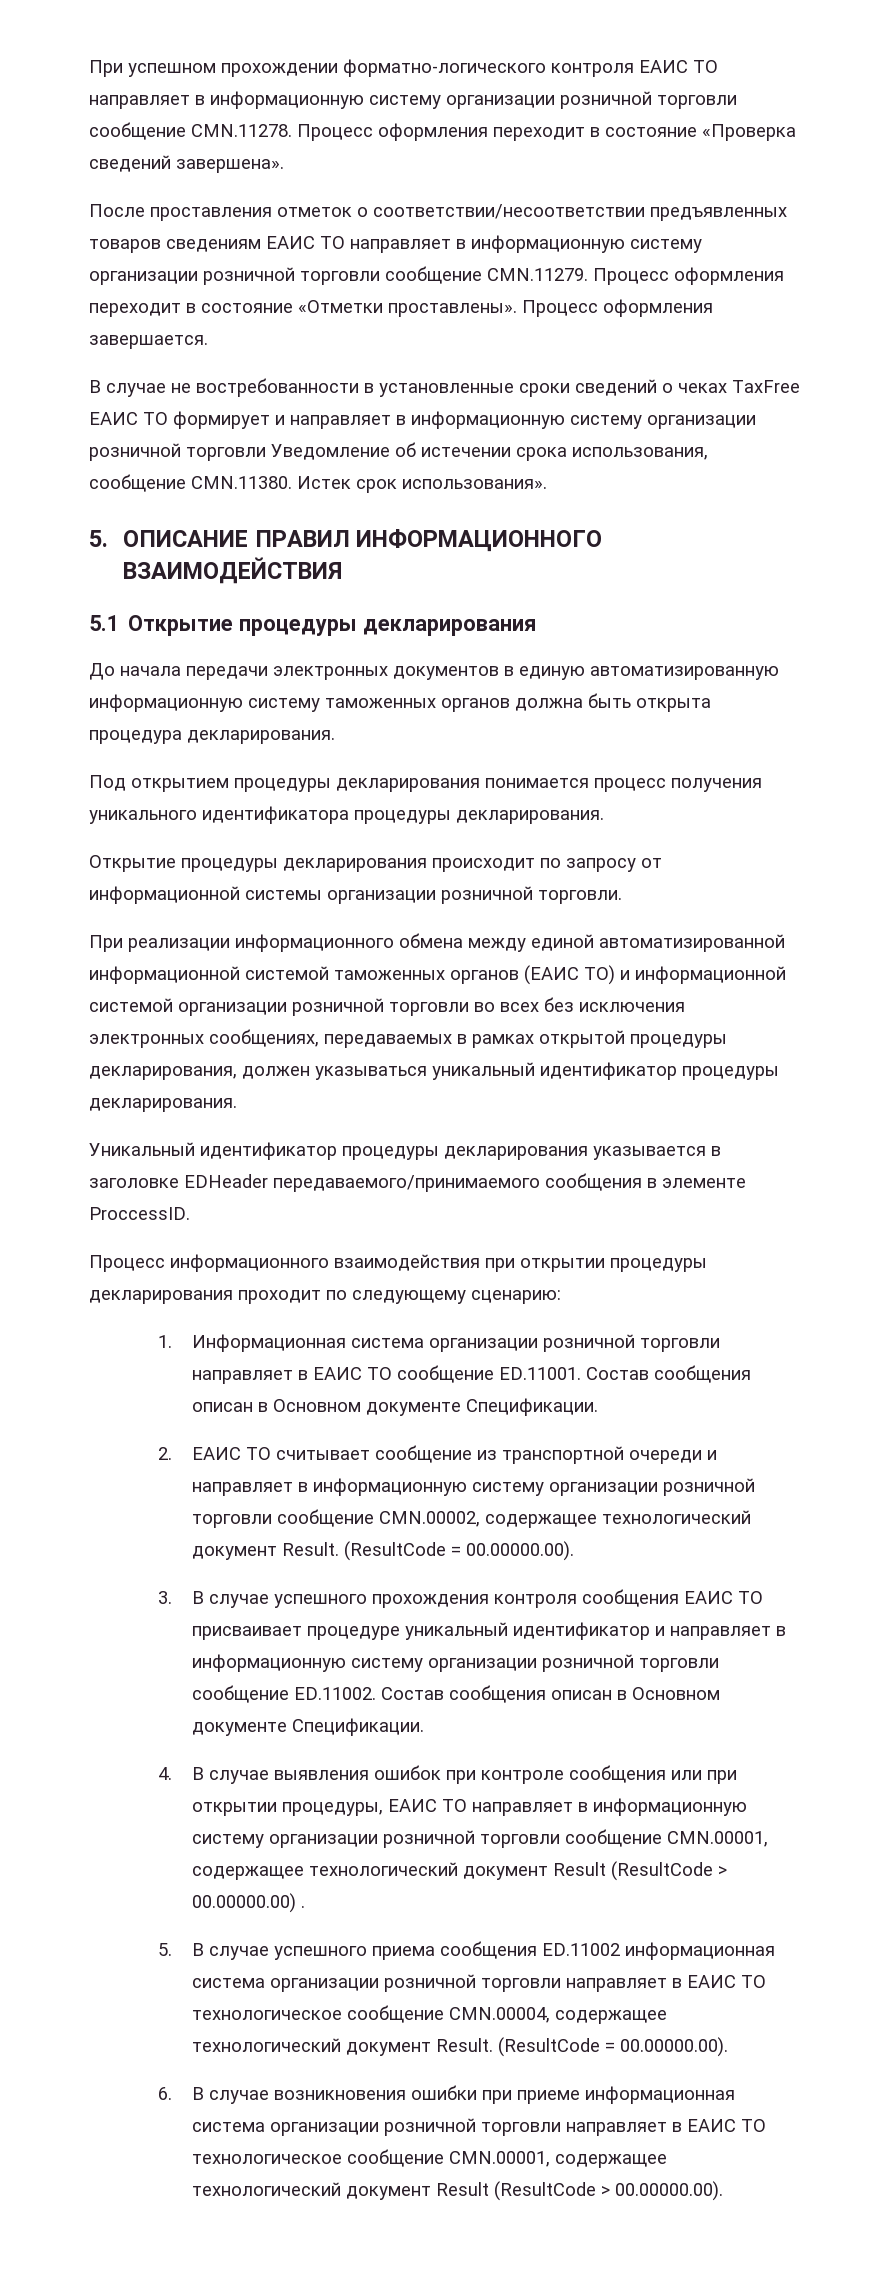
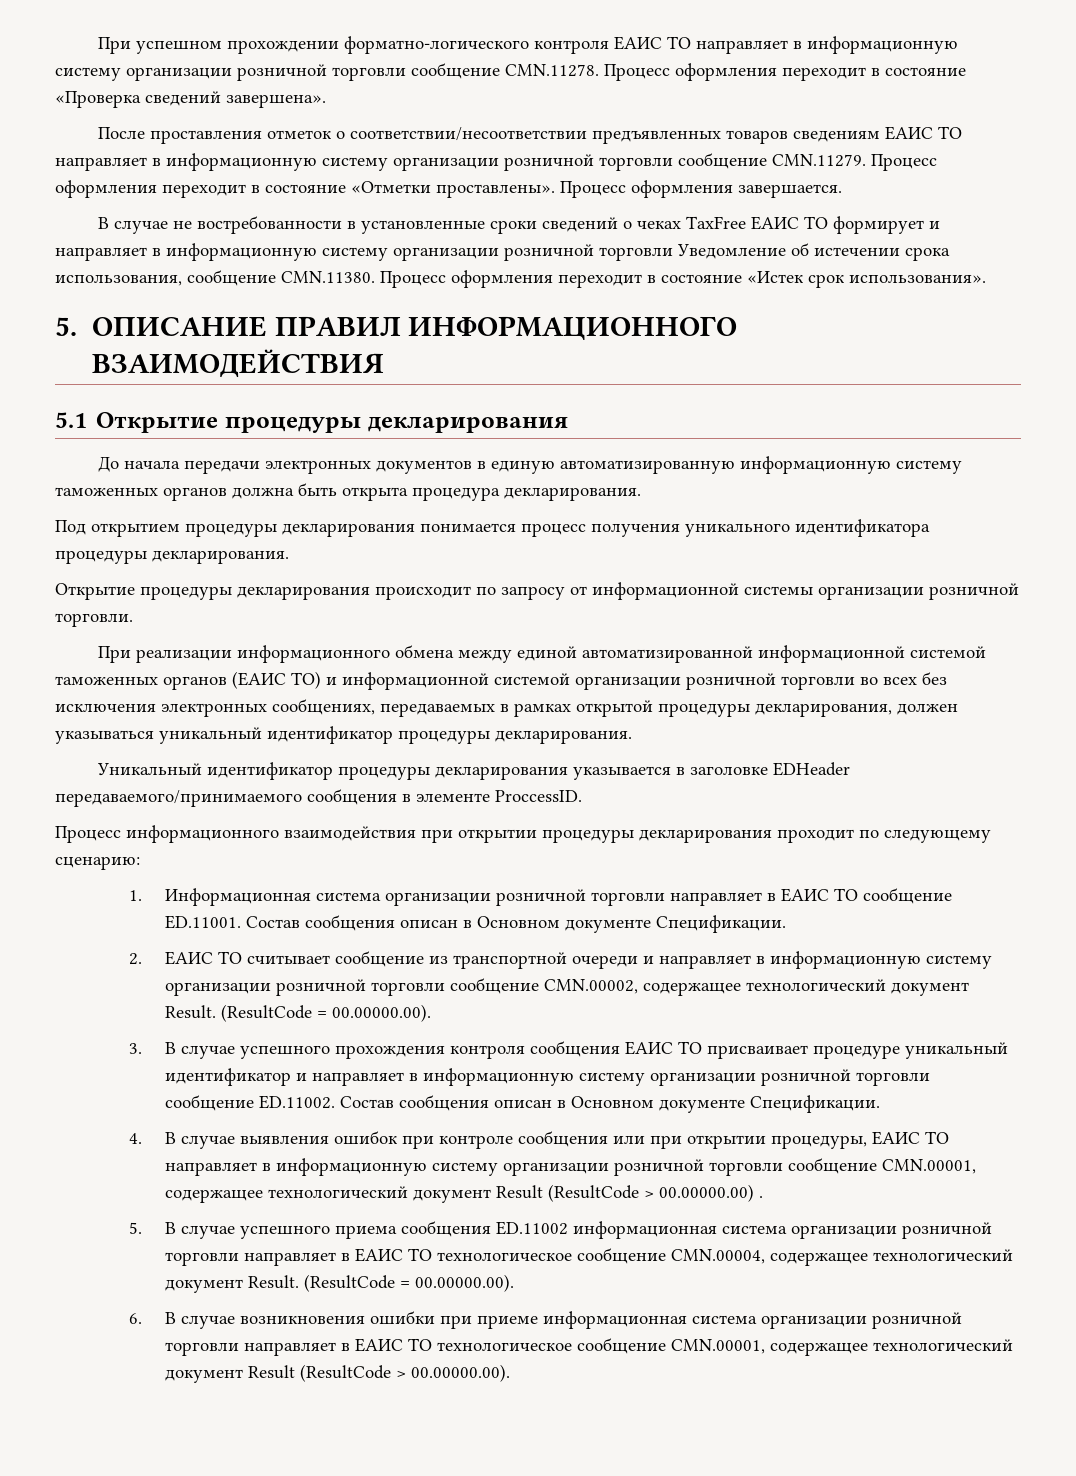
- В случае не востребованности в установленные сроки сведений о чеках TaxFree ЕАИС ТО формирует и направляет в информационную систему организации розничной торговли Уведомление об истечении срока использования, сообщение CMN.11380. Истек срок использования».
+ В случае не востребованности в установленные сроки сведений о чеках TaxFree ЕАИС ТО формирует и направляет в информационную систему организации розничной торговли Уведомление об истечении срока использования, сообщение CMN.11380. Процесс оформления переходит в состояние «Истек срок использования».

